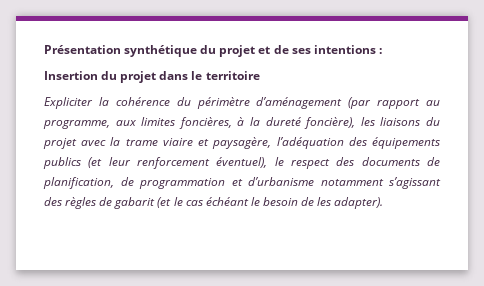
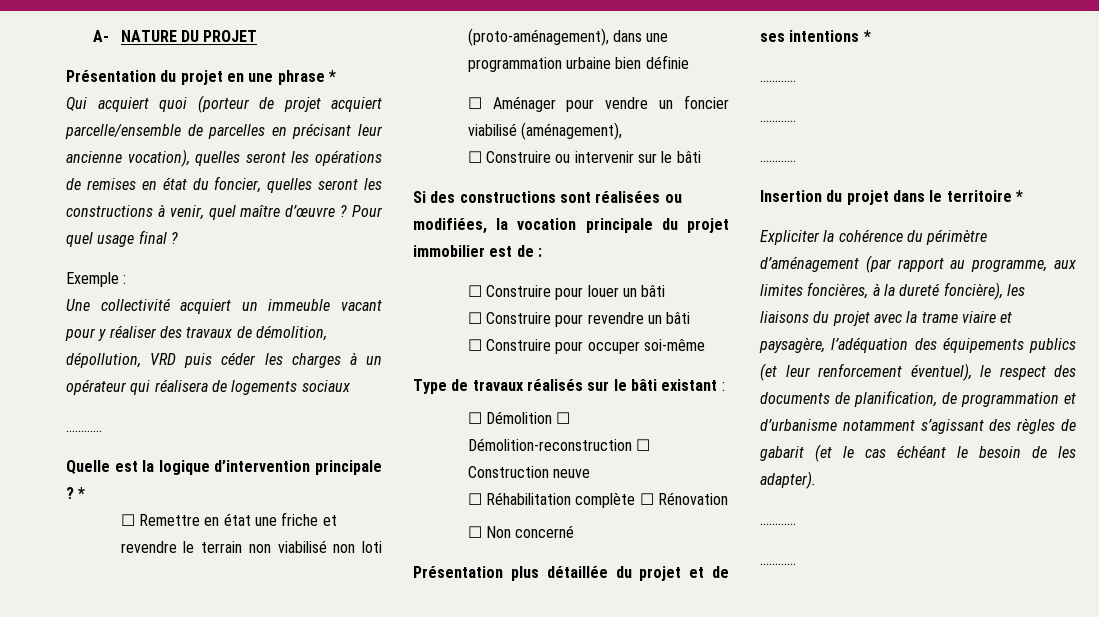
- Présentation synthétique du projet et de ses intentions :
+ A- NATURE DU PROJET
+ Présentation du projet en une phrase *
+ Qui acquiert quoi (porteur de projet acquiert parcelle/ensemble de parcelles en précisant leur ancienne vocation), quelles seront les opérations de remises en état du foncier, quelles seront les constructions à venir, quel maître d’œuvre ? Pour quel usage final ?
+ Exemple :
+ Une collectivité acquiert un immeuble vacant pour y réaliser des travaux de démolition, dépollution, VRD puis céder les charges à un opérateur qui réalisera de logements sociaux
+ …………
+ Quelle est la logique d’intervention principale ? *
+ ☐ Remettre en état une friche et revendre le terrain non viabilisé non loti (proto-aménagement), dans une programmation urbaine bien définie
+ ☐ Aménager pour vendre un foncier viabilisé (aménagement),
+ ☐ Construire ou intervenir sur le bâti
+ Si des constructions sont réalisées ou modifiées, la vocation principale du projet immobilier est de :
+ ☐ Construire pour louer un bâti
+ ☐ Construire pour revendre un bâti
+ ☐ Construire pour occuper soi-même
+ Type de travaux réalisés sur le bâti existant :
+ ☐ Démolition ☐ Démolition-reconstruction ☐ Construction neuve
+ ☐ Réhabilitation complète ☐ Rénovation
+ ☐ Non concerné
+ Présentation plus détaillée du projet et de ses intentions *
+ …………
+ …………
+ …………
- Insertion du projet dans le territoire
+ Insertion du projet dans le territoire *
  Expliciter la cohérence du périmètre d’aménagement (par rapport au programme, aux limites foncières, à la dureté foncière), les liaisons du projet avec la trame viaire et paysagère, l’adéquation des équipements publics (et leur renforcement éventuel), le respect des documents de planification, de programmation et d’urbanisme notamment s’agissant des règles de gabarit (et le cas échéant le besoin de les adapter).
+ …………
+ …………

